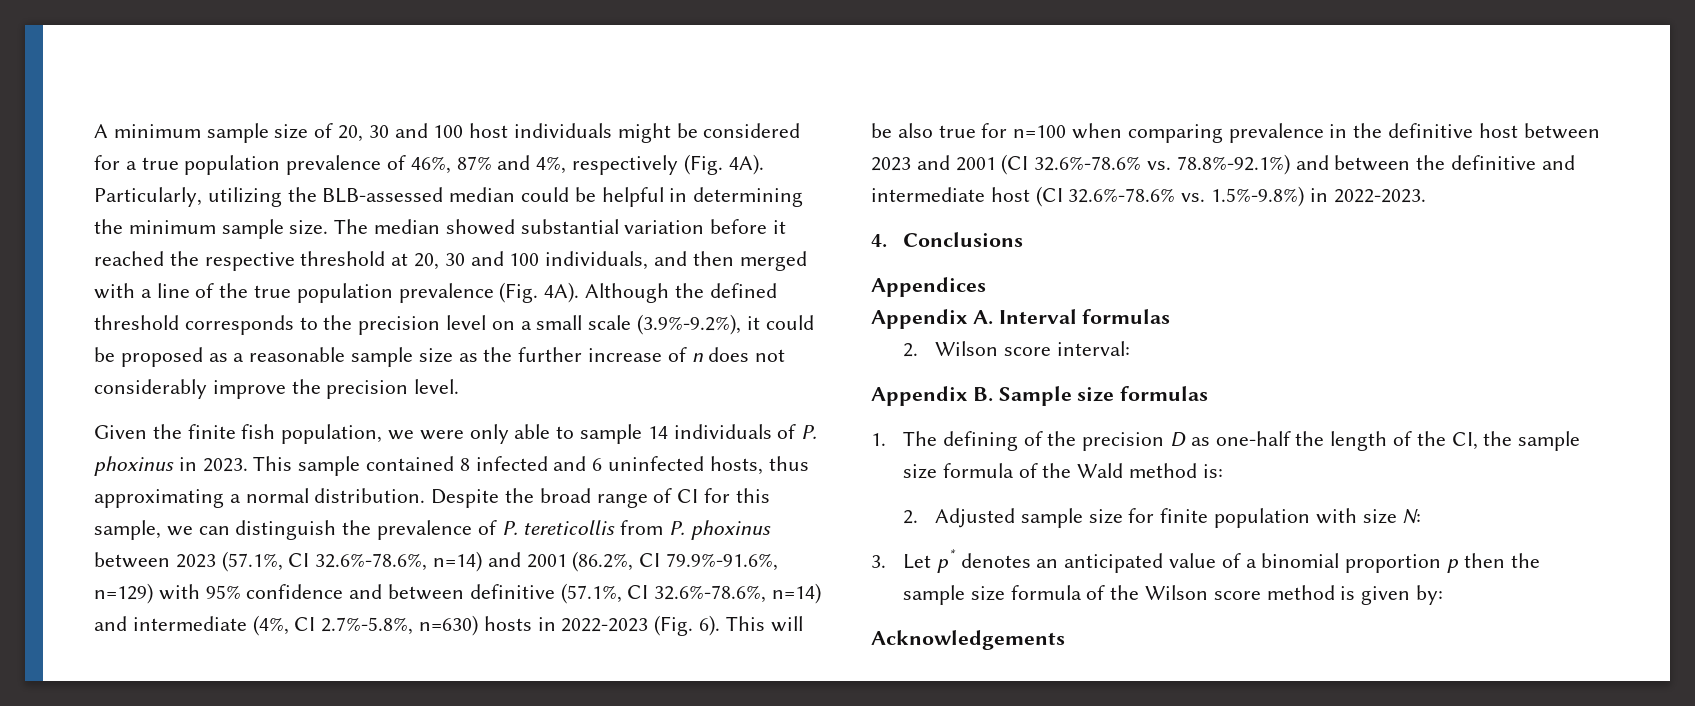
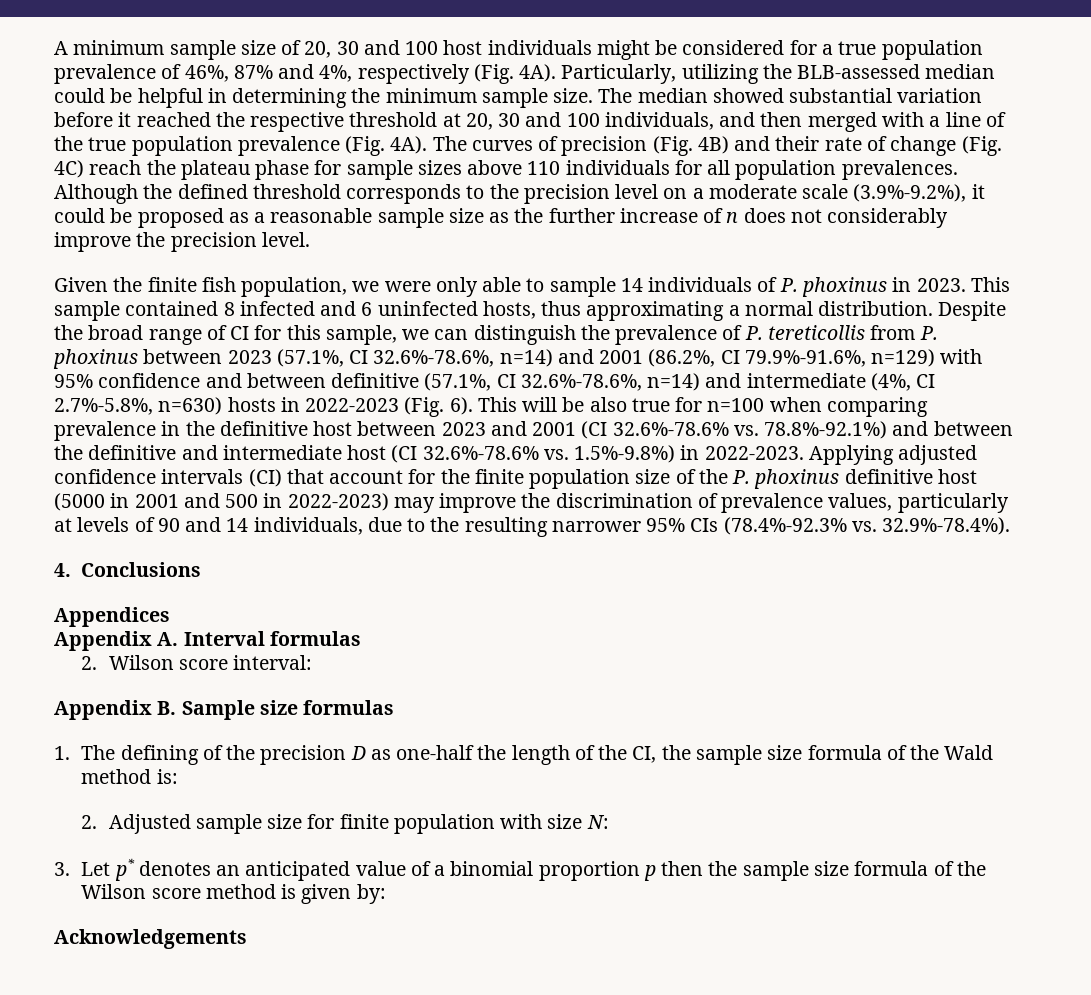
+ The curves of precision (Fig. 4B) and their rate of change (Fig. 4C) reach the plateau phase for sample sizes above 110 individuals for all population prevalences.
- Although the defined threshold corresponds to the precision level on a small scale (3.9%-9.2%), it could be proposed as a reasonable sample size as the further increase of n does not considerably improve the precision level.
+ Although the defined threshold corresponds to the precision level on a moderate scale (3.9%-9.2%), it could be proposed as a reasonable sample size as the further increase of n does not considerably improve the precision level.
+ Applying adjusted confidence intervals (CI) that account for the finite population size of the P. phoxinus definitive host (5000 in 2001 and 500 in 2022-2023) may improve the discrimination of prevalence values, particularly at levels of 90 and 14 individuals, due to the resulting narrower 95% CIs (78.4%-92.3% vs. 32.9%-78.4%).

